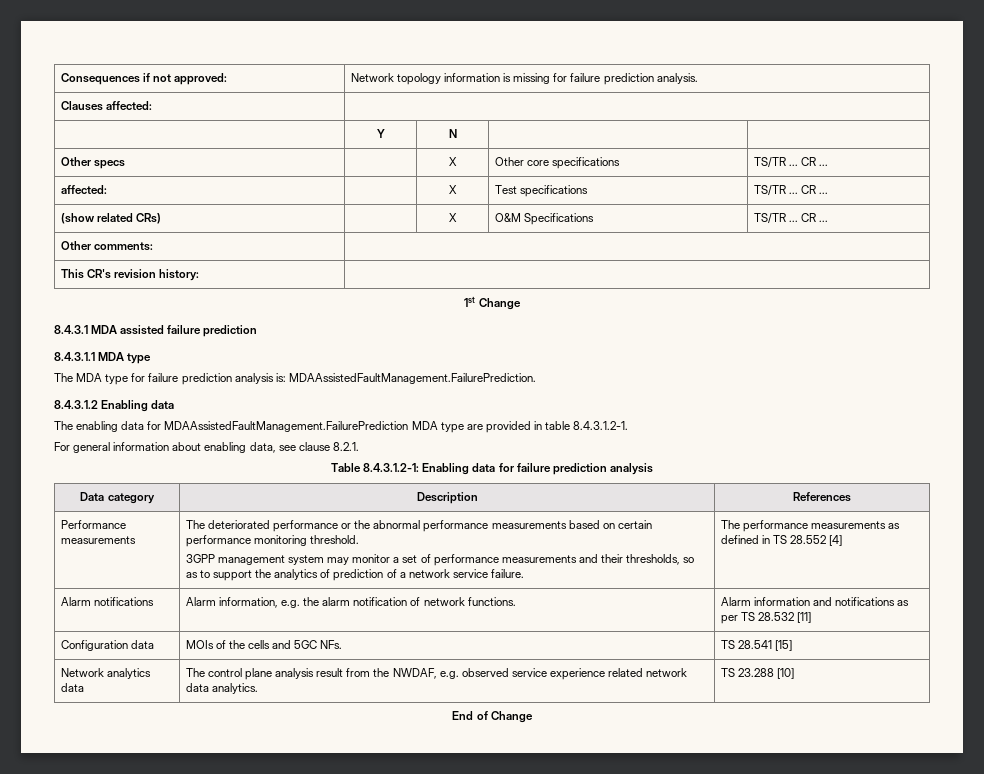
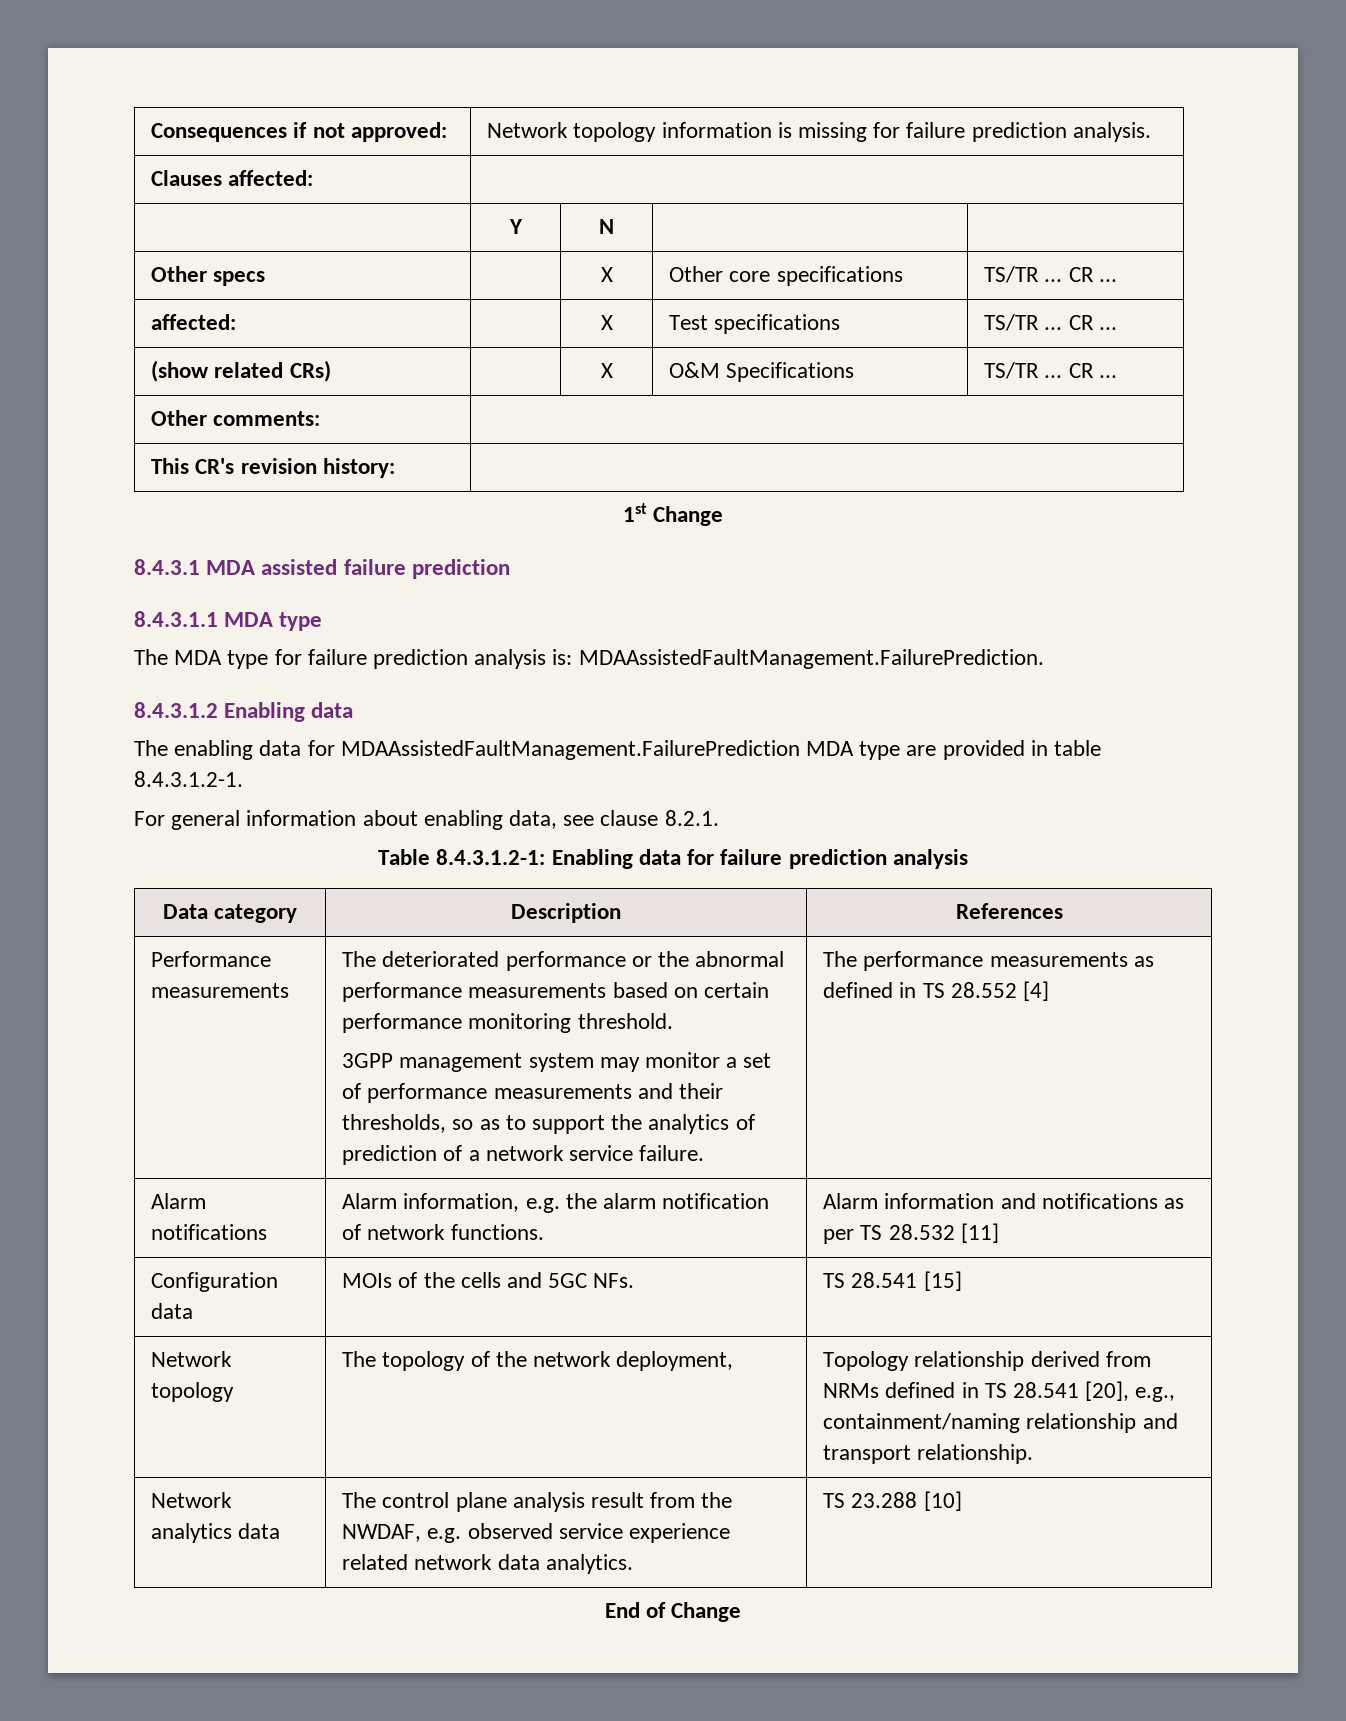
+ Network topology | The topology of the network deployment, | Topology relationship derived from NRMs defined in TS 28.541 [20], e.g., containment/naming relationship and transport relationship.

